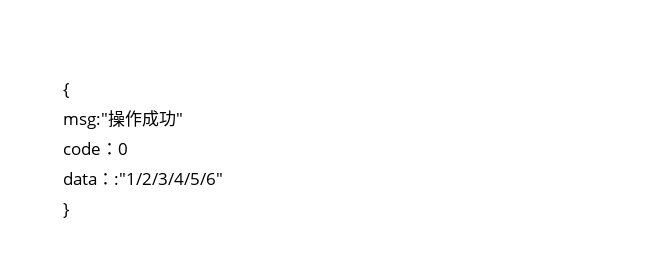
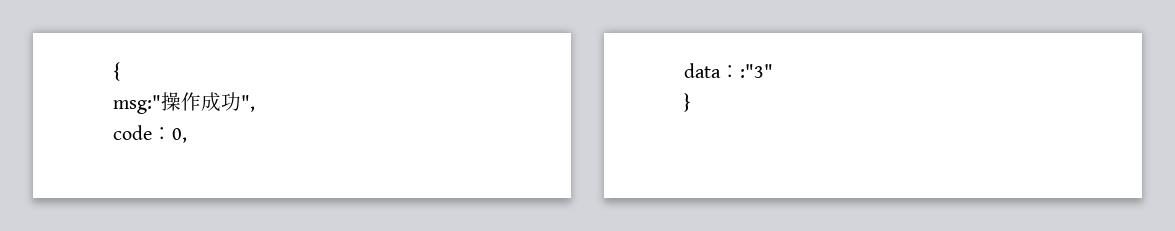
- msg:"操作成功"
+ msg:"操作成功",
- code：0
+ code：0,
- data：:"1/2/3/4/5/6"
+ data：:"3"

